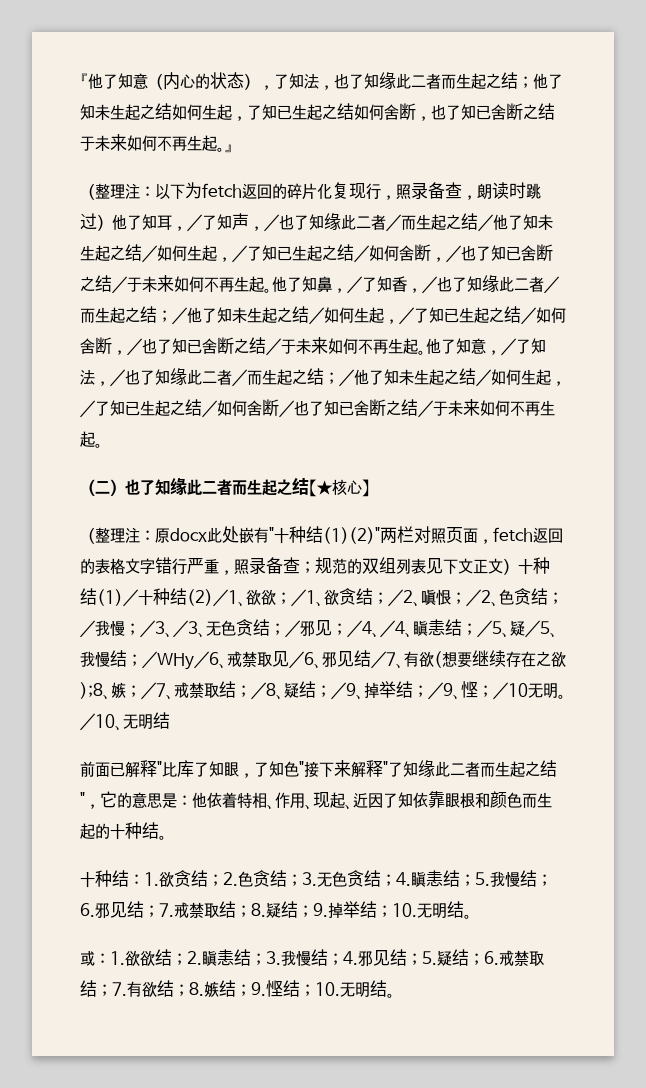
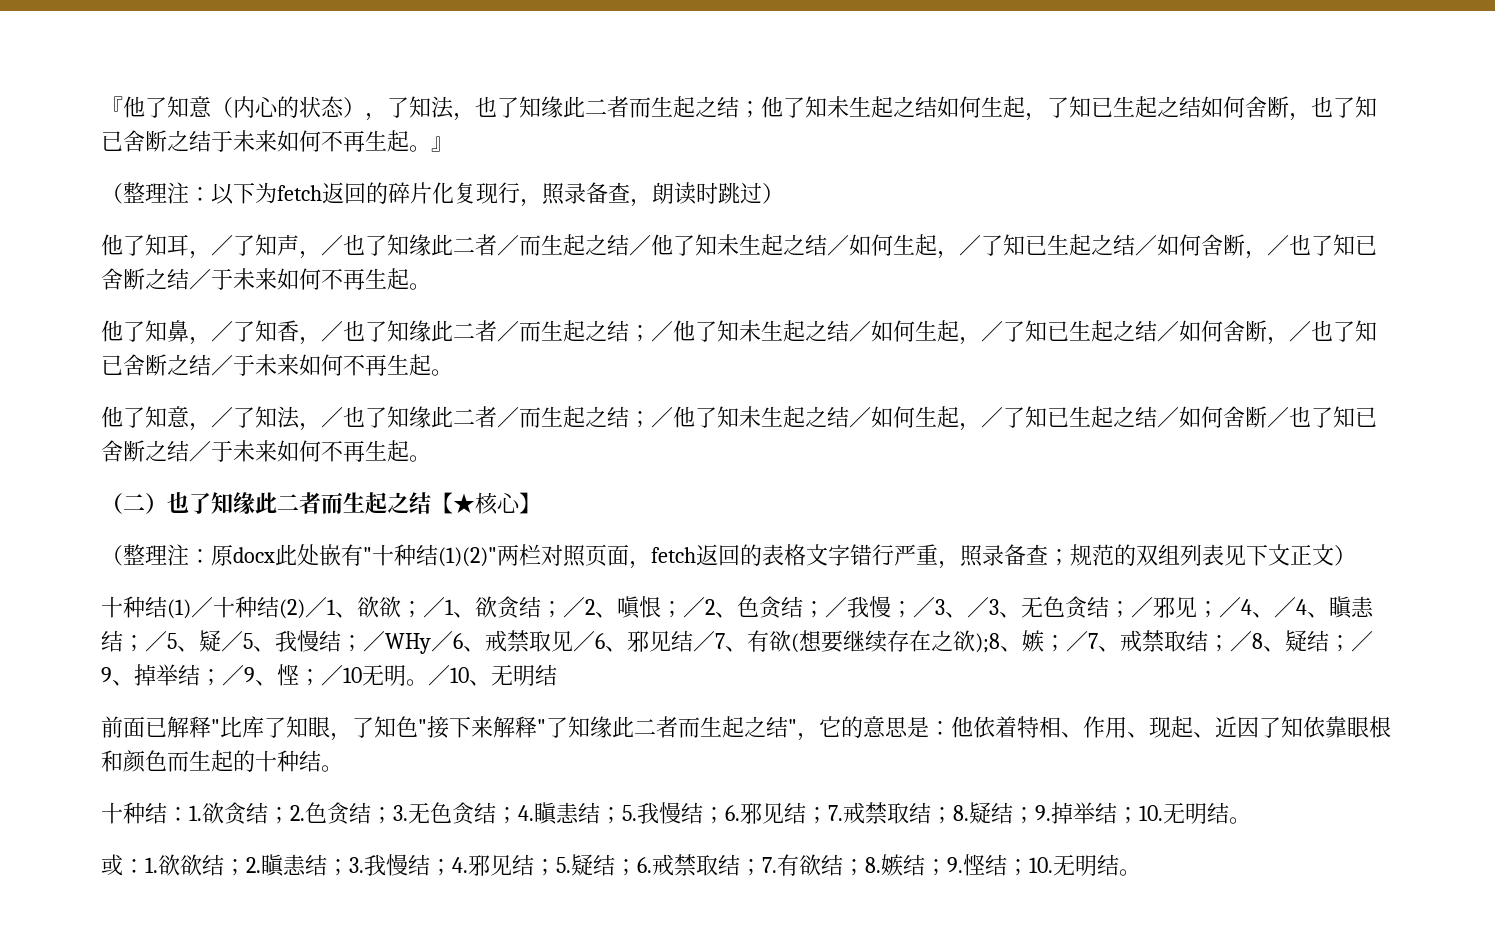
- 以下为fetch返回的碎片化复现行，照录备查，朗读时跳过）他了知耳，／了知声，／也了知缘此二者／而生起之结／他了知未生起之结／如何生起，／了知已生起之结／如何舍断，／也了知已舍断之结／于未来如何不再生起。他了知鼻，／了知香，／也了知缘此二者／而生起之结；／他了知未生起之结／如何生起，／了知已生起之结／如何舍断，／也了知已舍断之结／于未来如何不再生起。他了知意，／了知法，／也了知缘此二者／而生起之结；
+ 以下为fetch返回的碎片化复现行，照录备查，朗读时跳过）
+ 他了知耳，／了知声，／也了知缘此二者／而生起之结／他了知未生起之结／如何生起，／了知已生起之结／如何舍断，／也了知已舍断之结／于未来如何不再生起。
+ 他了知鼻，／了知香，／也了知缘此二者／而生起之结；／他了知未生起之结／如何生起，／了知已生起之结／如何舍断，／也了知已舍断之结／于未来如何不再生起。
+ 他了知意，／了知法，／也了知缘此二者／而生起之结；
- 规范的双组列表见下文正文）十种结(1)／十种结(2)／1、欲欲；
+ 规范的双组列表见下文正文）
+ 十种结(1)／十种结(2)／1、欲欲；

